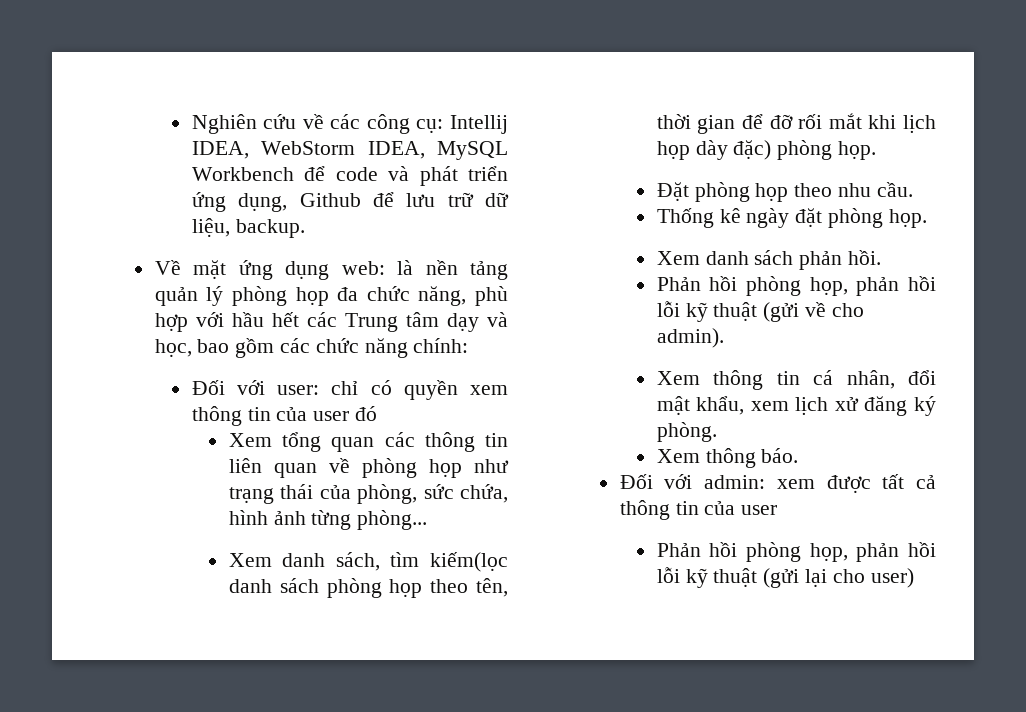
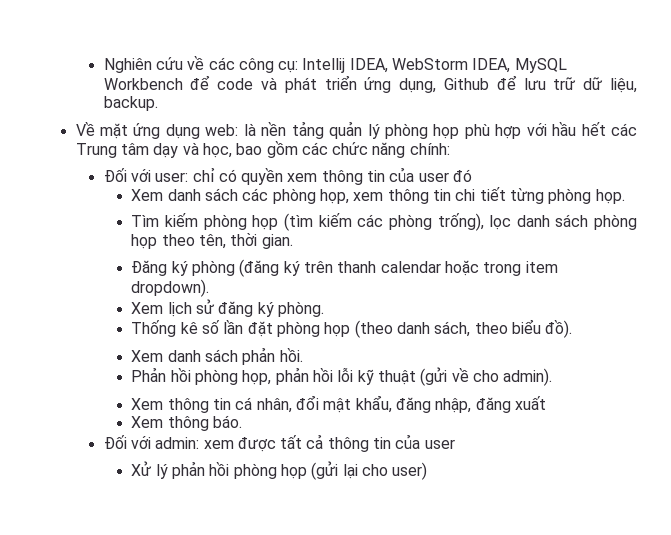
- Về mặt ứng dụng web: là nền tảng quản lý phòng họp đa chức năng, phù hợp với hầu hết các Trung tâm dạy và học, bao gồm các chức năng chính:
+ Về mặt ứng dụng web: là nền tảng quản lý phòng họp phù hợp với hầu hết các Trung tâm dạy và học, bao gồm các chức năng chính:
- Xem tổng quan các thông tin liên quan về phòng họp như trạng thái của phòng, sức chứa, hình ảnh từng phòng...
- Xem danh sách, tìm kiếm(lọc danh sách phòng họp theo tên, thời gian để đỡ rối mắt khi lịch họp dày đặc) phòng họp.
- Đặt phòng họp theo nhu cầu.
- Thống kê ngày đặt phòng họp.
+ Xem danh sách các phòng họp, xem thông tin chi tiết từng phòng họp.
+ Tìm kiếm phòng họp (tìm kiếm các phòng trống), lọc danh sách phòng họp theo tên, thời gian.
+ Đăng ký phòng (đăng ký trên thanh calendar hoặc trong item dropdown).
+ Xem lịch sử đăng ký phòng.
+ Thống kê số lần đặt phòng họp (theo danh sách, theo biểu đồ).
- Xem thông tin cá nhân, đổi mật khẩu, xem lịch xử đăng ký phòng.
+ Xem thông tin cá nhân, đổi mật khẩu, đăng nhập, đăng xuất
- Phản hồi phòng họp, phản hồi lỗi kỹ thuật (gửi lại cho user)
+ Xử lý phản hồi phòng họp (gửi lại cho user)

